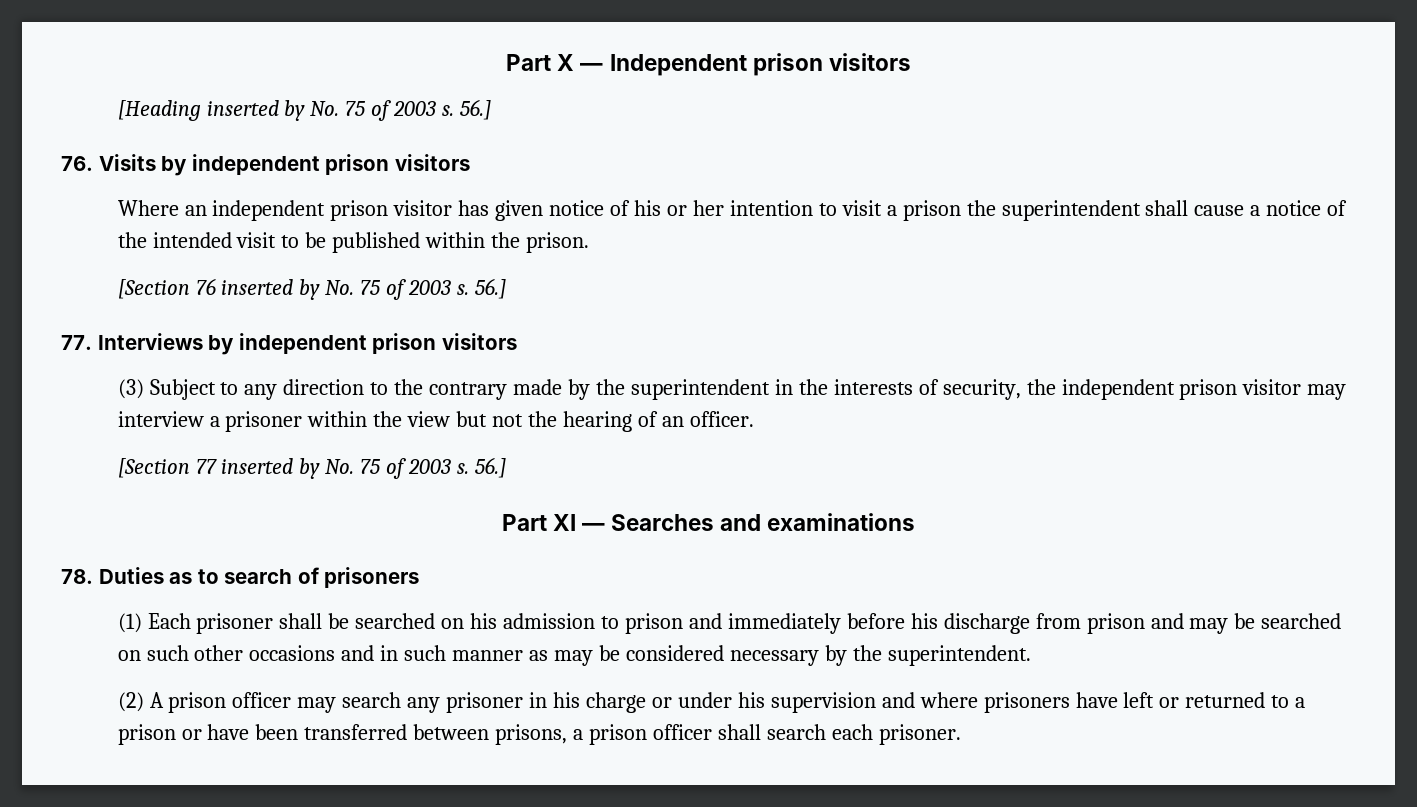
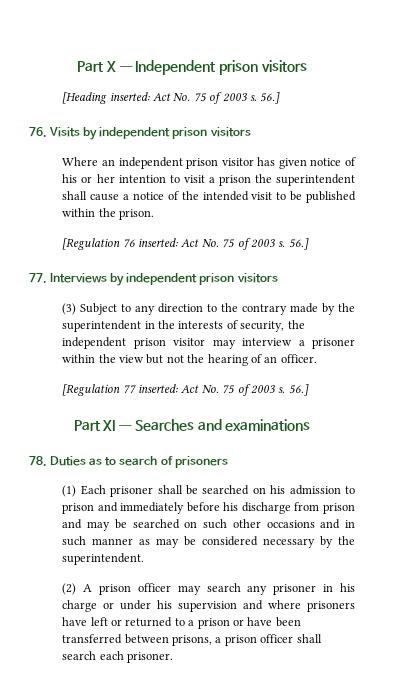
- [Heading inserted by No. 75 of 2003 s.
+ [Heading inserted: Act No. 75 of 2003 s.
- [Section 76 inserted by No. 75 of 2003 s.
+ [Regulation 76 inserted: Act No. 75 of 2003 s.
- [Section 77 inserted by No. 75 of 2003 s.
+ [Regulation 77 inserted: Act No. 75 of 2003 s.

